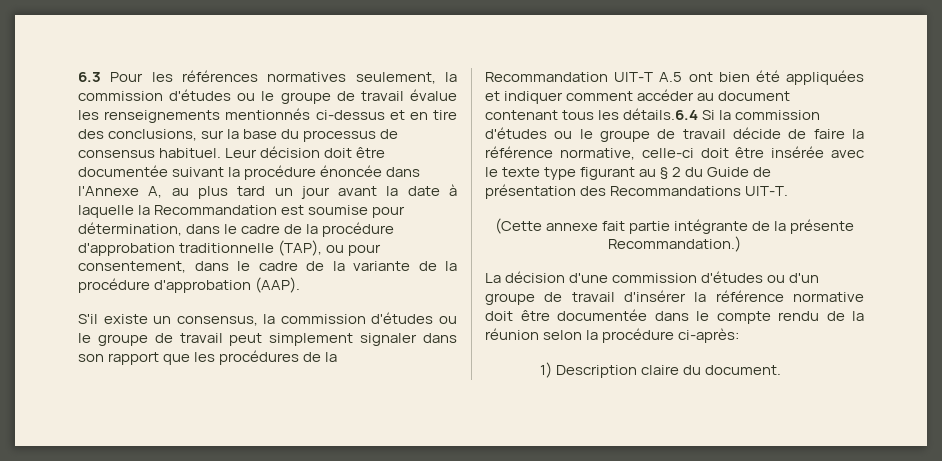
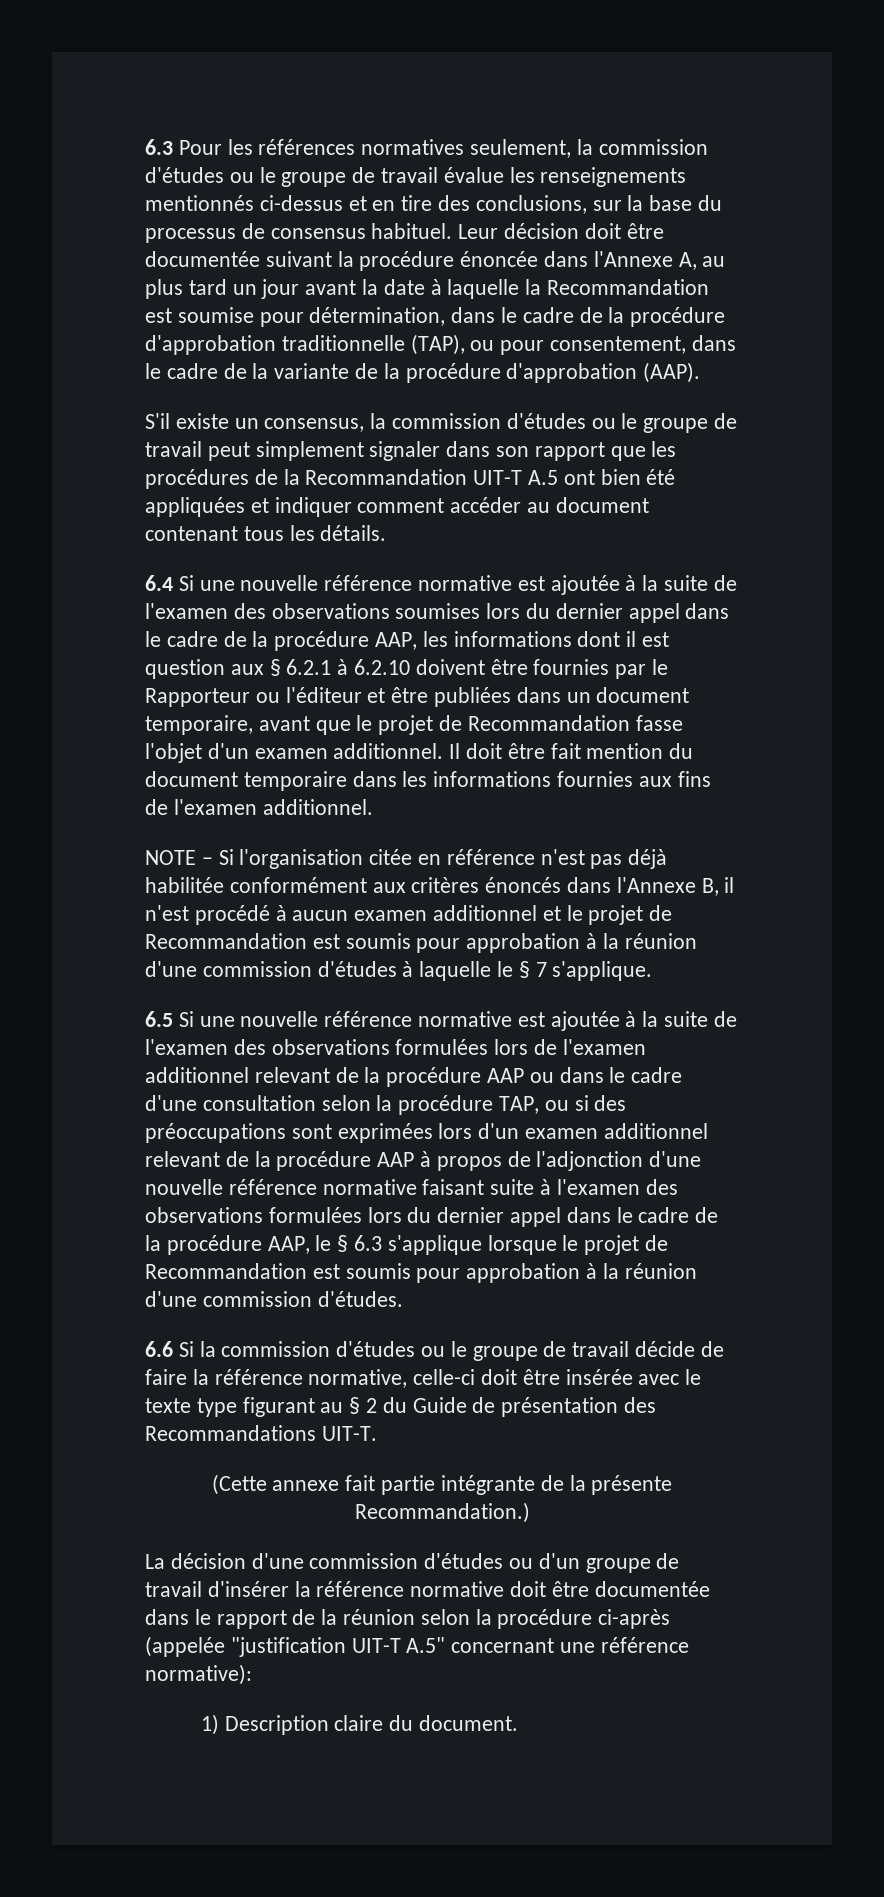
- S'il existe un consensus, la commission d'études ou le groupe de travail peut simplement signaler dans son rapport que les procédures de la Recommandation UIT-T A.5 ont bien été appliquées et indiquer comment accéder au document contenant tous les détails.6.4 Si la commission d'études ou le groupe de travail décide de faire la référence normative, celle-ci doit être insérée avec le texte type figurant au § 2 du Guide de présentation des Recommandations UIT-T.
+ S'il existe un consensus, la commission d'études ou le groupe de travail peut simplement signaler dans son rapport que les procédures de la Recommandation UIT-T A.5 ont bien été appliquées et indiquer comment accéder au document contenant tous les détails.
+ 6.4 Si une nouvelle référence normative est ajoutée à la suite de l'examen des observations soumises lors du dernier appel dans le cadre de la procédure AAP, les informations dont il est question aux § 6.2.1 à 6.2.10 doivent être fournies par le Rapporteur ou l'éditeur et être publiées dans un document temporaire, avant que le projet de Recommandation fasse l'objet d'un examen additionnel. Il doit être fait mention du document temporaire dans les informations fournies aux fins de l'examen additionnel.
+ NOTE – Si l'organisation citée en référence n'est pas déjà habilitée conformément aux critères énoncés dans l'Annexe B, il n'est procédé à aucun examen additionnel et le projet de Recommandation est soumis pour approbation à la réunion d'une commission d'études à laquelle le § 7 s'applique.
+ 6.5 Si une nouvelle référence normative est ajoutée à la suite de l'examen des observations formulées lors de l'examen additionnel relevant de la procédure AAP ou dans le cadre d'une consultation selon la procédure TAP, ou si des préoccupations sont exprimées lors d'un examen additionnel relevant de la procédure AAP à propos de l'adjonction d'une nouvelle référence normative faisant suite à l'examen des observations formulées lors du dernier appel dans le cadre de la procédure AAP, le § 6.3 s'applique lorsque le projet de Recommandation est soumis pour approbation à la réunion d'une commission d'études.
+ 6.6 Si la commission d'études ou le groupe de travail décide de faire la référence normative, celle-ci doit être insérée avec le texte type figurant au § 2 du Guide de présentation des Recommandations UIT-T.
- La décision d'une commission d'études ou d'un groupe de travail d'insérer la référence normative doit être documentée dans le compte rendu de la réunion selon la procédure ci-après:
+ La décision d'une commission d'études ou d'un groupe de travail d'insérer la référence normative doit être documentée dans le rapport de la réunion selon la procédure ci-après (appelée "justification UIT-T A.5" concernant une référence normative):

